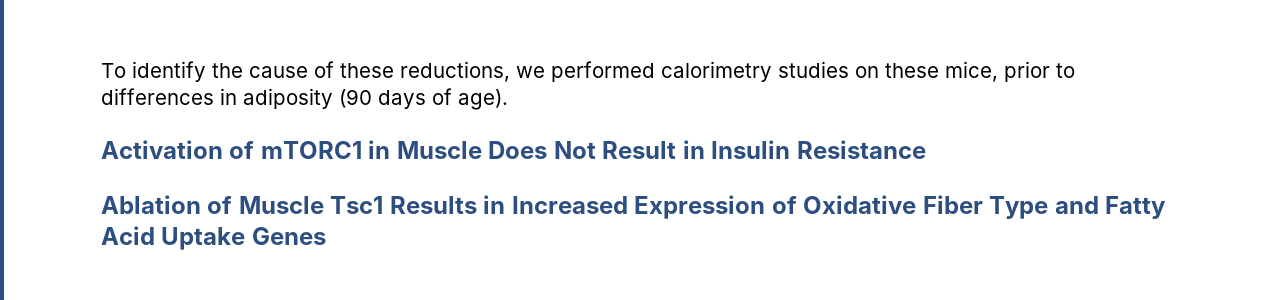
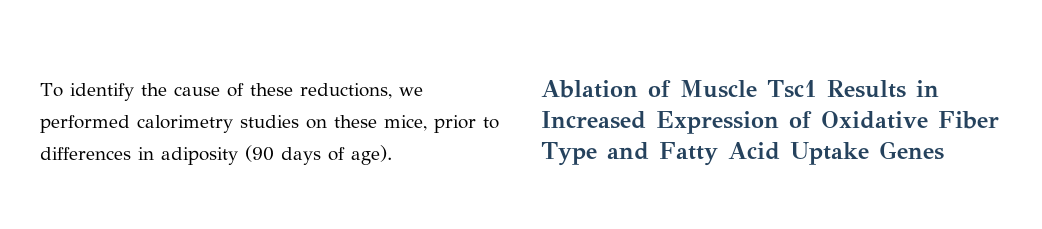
- Activation of mTORC1 in Muscle Does Not Result in Insulin Resistance

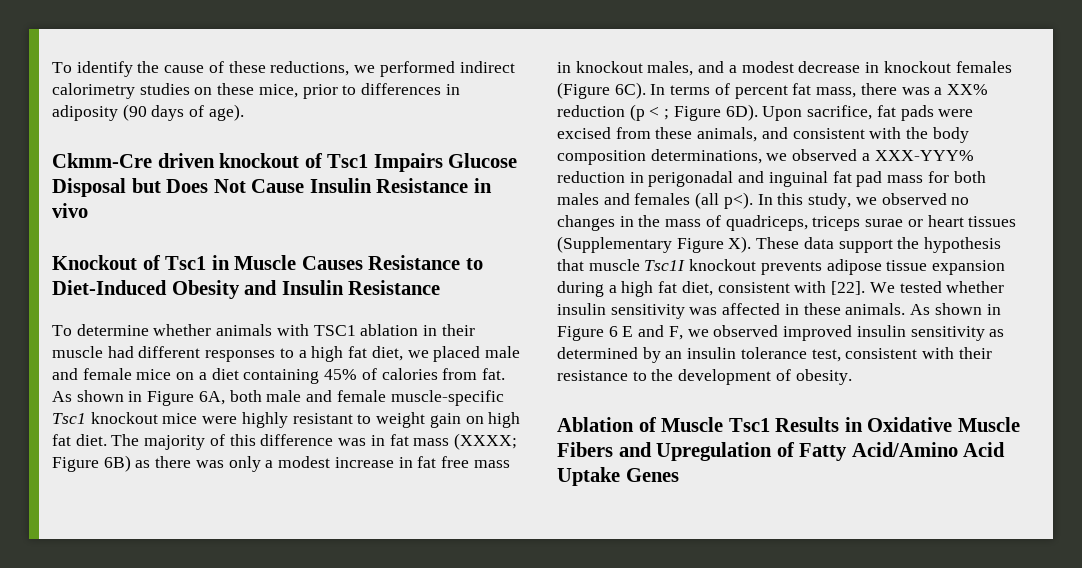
- To identify the cause of these reductions, we performed calorimetry studies on these mice, prior to differences in adiposity (90 days of age).
+ To identify the cause of these reductions, we performed indirect calorimetry studies on these mice, prior to differences in adiposity (90 days of age).
+ Ckmm-Cre driven knockout of Tsc1 Impairs Glucose Disposal but Does Not Cause Insulin Resistance in vivo
+ Knockout of Tsc1 in Muscle Causes Resistance to Diet-Induced Obesity and Insulin Resistance
+ To determine whether animals with TSC1 ablation in their muscle had different responses to a high fat diet, we placed male and female mice on a diet containing 45% of calories from fat. As shown in Figure 6A, both male and female muscle-specific Tsc1 knockout mice were highly resistant to weight gain on high fat diet. The majority of this difference was in fat mass (XXXX; Figure 6B) as there was only a modest increase in fat free mass in knockout males, and a modest decrease in knockout females (Figure 6C). In terms of percent fat mass, there was a XX% reduction (p < ; Figure 6D). Upon sacrifice, fat pads were excised from these animals, and consistent with the body composition determinations, we observed a XXX-YYY% reduction in perigonadal and inguinal fat pad mass for both males and females (all p<). In this study, we observed no changes in the mass of quadriceps, triceps surae or heart tissues (Supplementary Figure X). These data support the hypothesis that muscle Tsc1I knockout prevents adipose tissue expansion during a high fat diet, consistent with [22]. We tested whether insulin sensitivity was affected in these animals. As shown in Figure 6 E and F, we observed improved insulin sensitivity as determined by an insulin tolerance test, consistent with their resistance to the development of obesity.
- Ablation of Muscle Tsc1 Results in Increased Expression of Oxidative Fiber Type and Fatty Acid Uptake Genes
+ Ablation of Muscle Tsc1 Results in Oxidative Muscle Fibers and Upregulation of Fatty Acid/Amino Acid Uptake Genes

